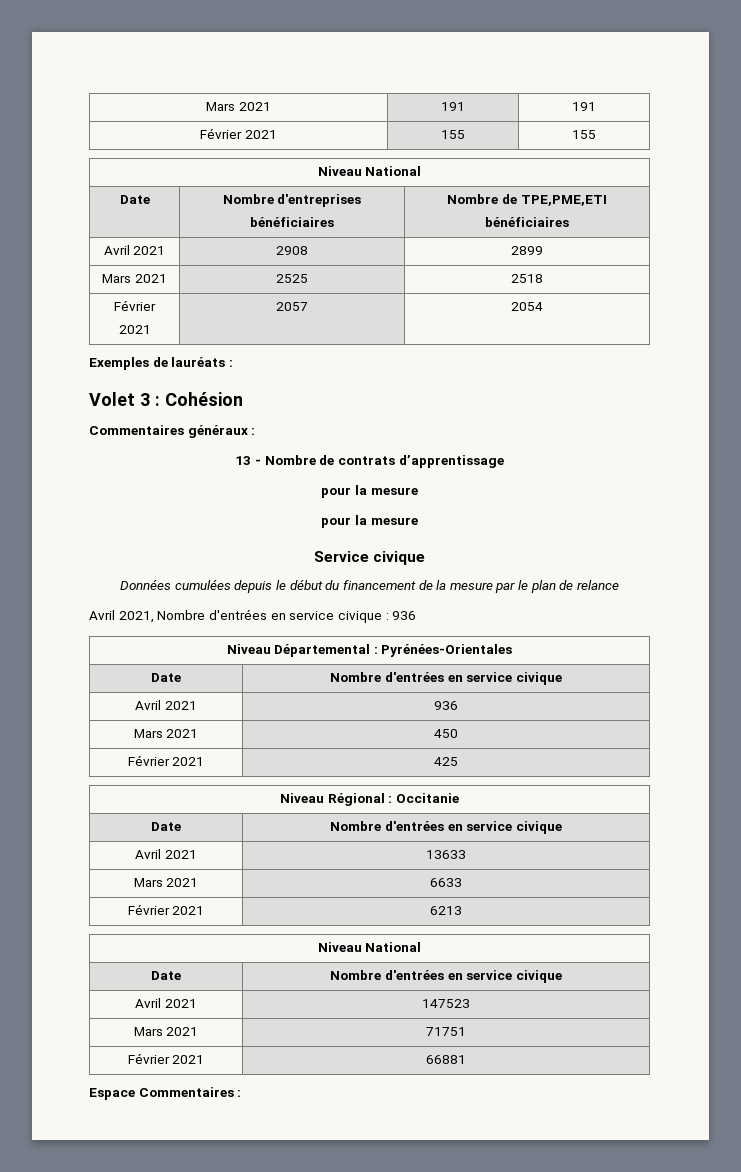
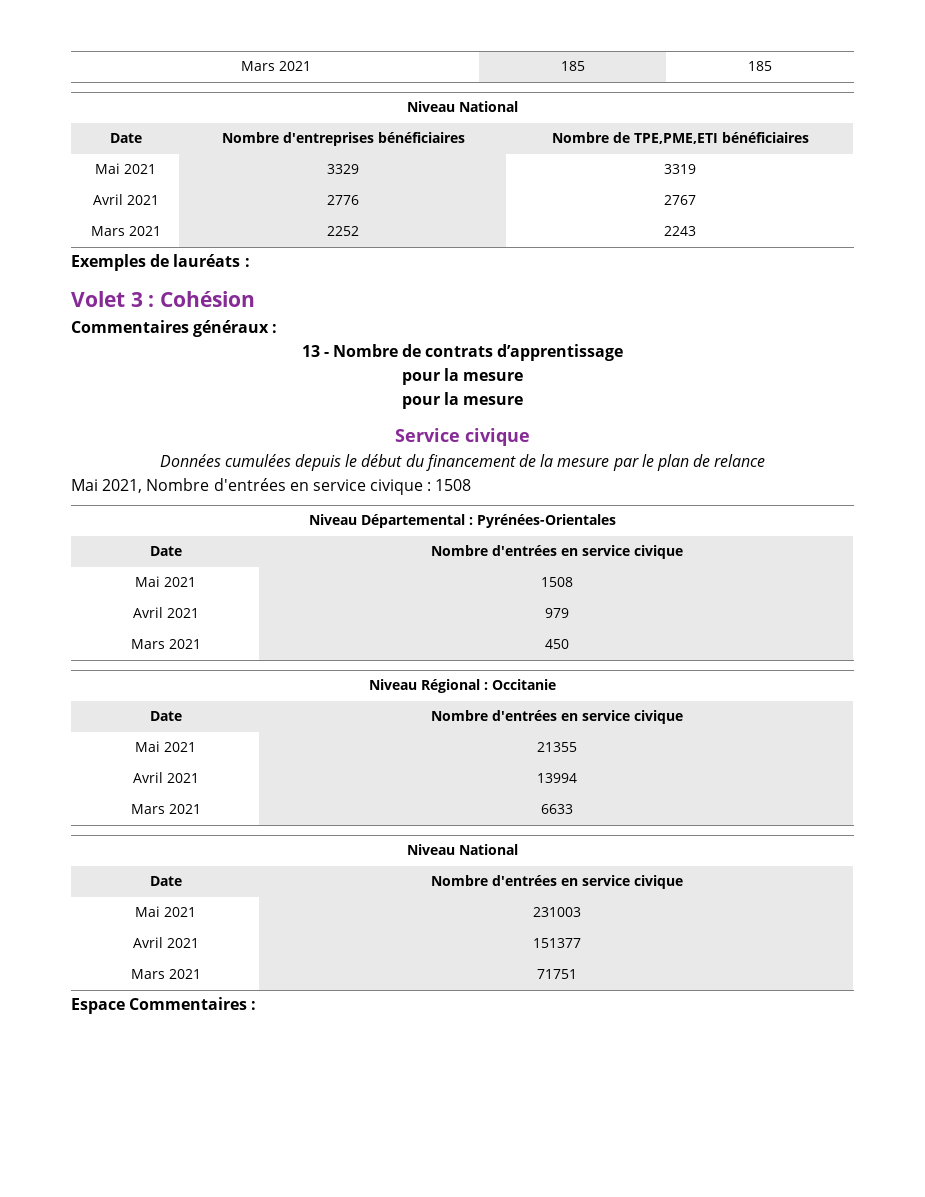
- Mars 2021 | 191 | 191
- Février 2021 | 155 | 155
+ Mars 2021 | 185 | 185
- Avril 2021 | 2908 | 2899
- Mars 2021 | 2525 | 2518
- Février 2021 | 2057 | 2054
+ Mai 2021 | 3329 | 3319
+ Avril 2021 | 2776 | 2767
+ Mars 2021 | 2252 | 2243
- Avril 2021, Nombre d'entrées en service civique : 936
+ Mai 2021, Nombre d'entrées en service civique : 1508
- Avril 2021 | 936
+ Mai 2021 | 1508
+ Avril 2021 | 979
- Février 2021 | 425
- Avril 2021 | 13633
+ Mai 2021 | 21355
+ Avril 2021 | 13994
- Février 2021 | 6213
- Avril 2021 | 147523
+ Mai 2021 | 231003
+ Avril 2021 | 151377
- Février 2021 | 66881

